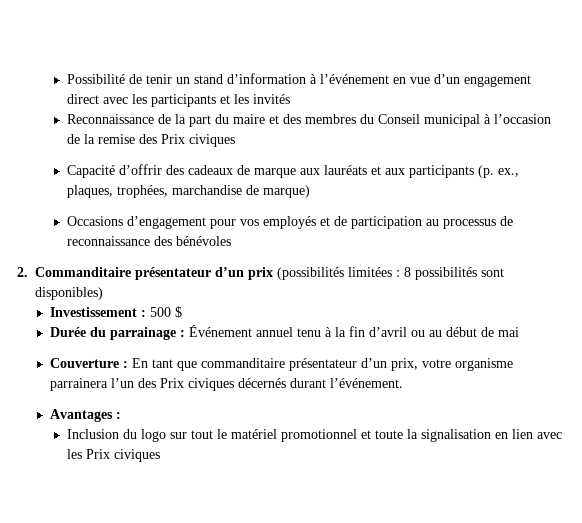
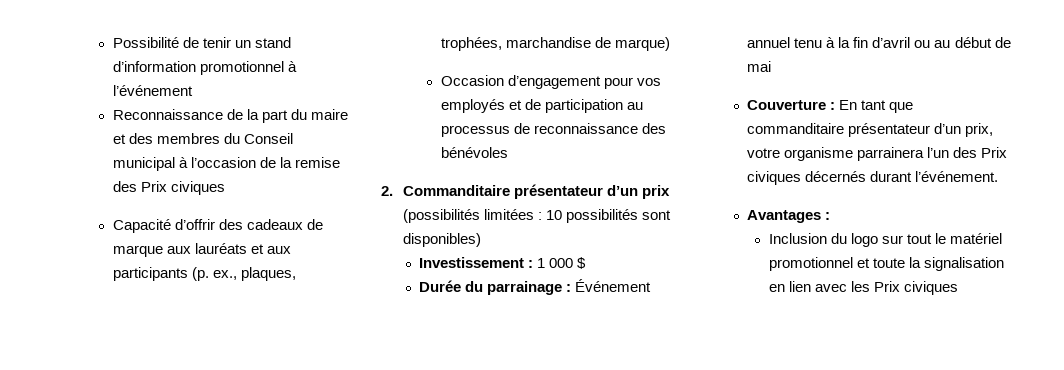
- Possibilité de tenir un stand d’information à l’événement en vue d’un engagement direct avec les participants et les invités
+ Possibilité de tenir un stand d’information promotionnel à l’événement
- Occasions d’engagement pour vos employés et de participation au processus de reconnaissance des bénévoles
+ Occasion d’engagement pour vos employés et de participation au processus de reconnaissance des bénévoles
- 2. Commanditaire présentateur d’un prix (possibilités limitées : 8 possibilités sont disponibles)
+ 2. Commanditaire présentateur d’un prix (possibilités limitées : 10 possibilités sont disponibles)
- Investissement : 500 $
+ Investissement : 1 000 $

